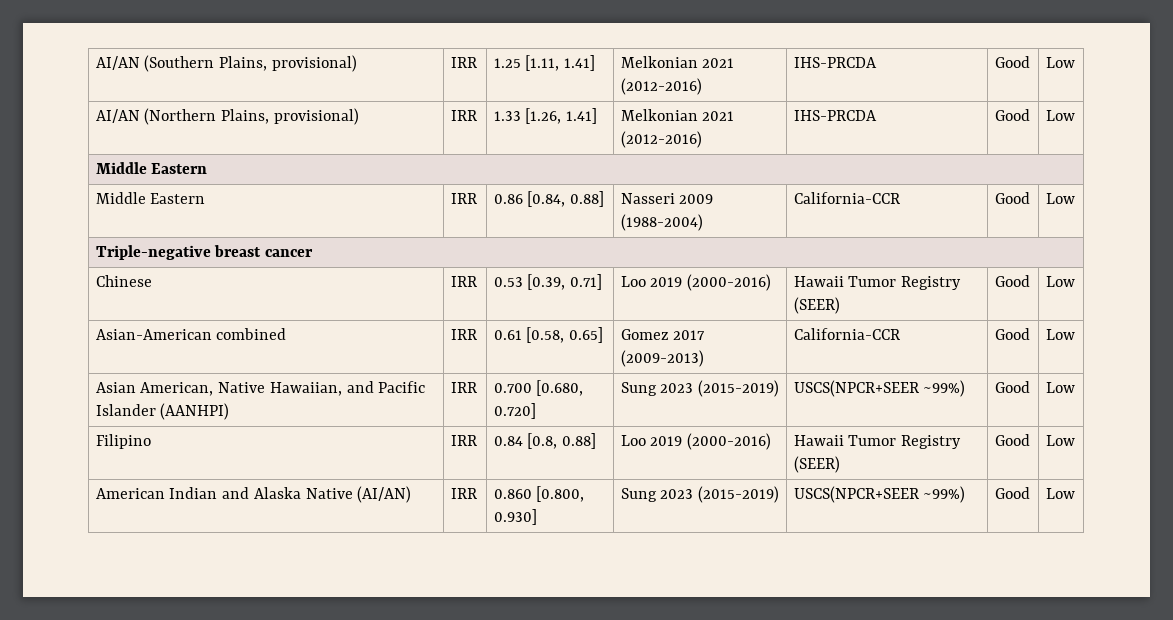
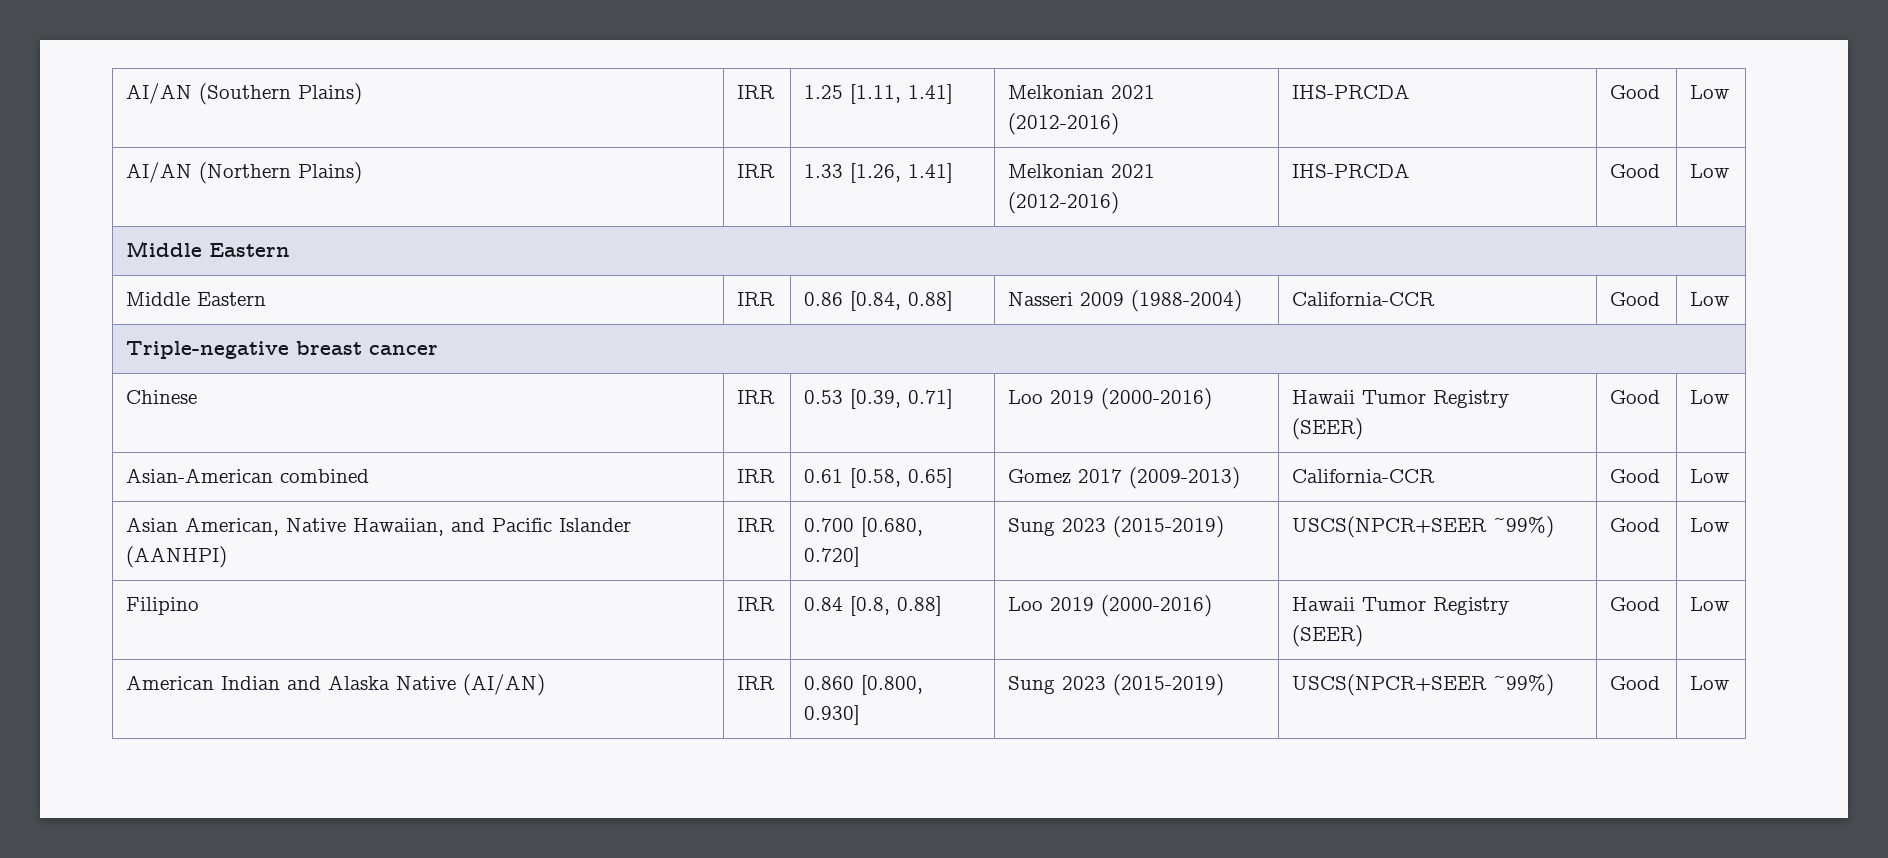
- AI/AN (Southern Plains, provisional) | IRR | 1.25 [1.11, 1.41] | Melkonian 2021 (2012-2016) | IHS-PRCDA | Good | Low
+ AI/AN (Southern Plains) | IRR | 1.25 [1.11, 1.41] | Melkonian 2021 (2012-2016) | IHS-PRCDA | Good | Low
- AI/AN (Northern Plains, provisional) | IRR | 1.33 [1.26, 1.41] | Melkonian 2021 (2012-2016) | IHS-PRCDA | Good | Low
+ AI/AN (Northern Plains) | IRR | 1.33 [1.26, 1.41] | Melkonian 2021 (2012-2016) | IHS-PRCDA | Good | Low

